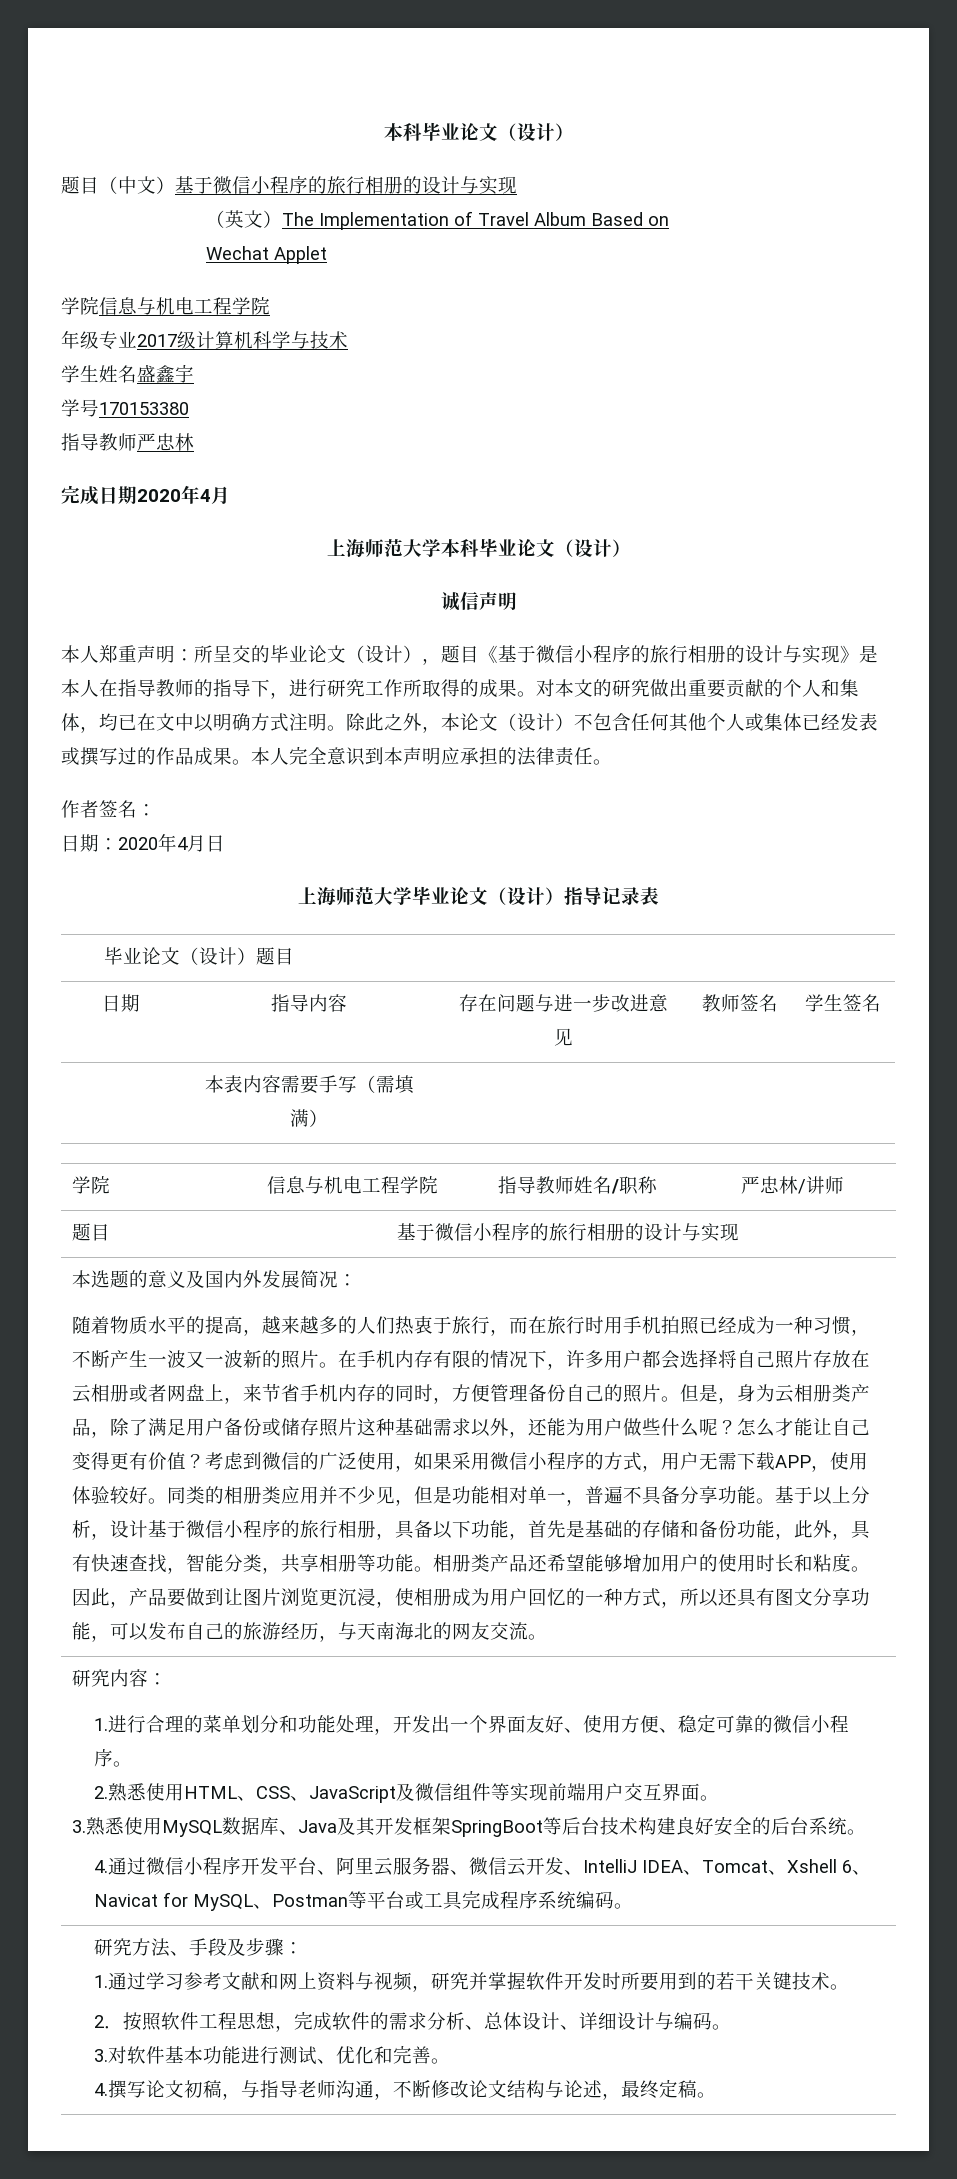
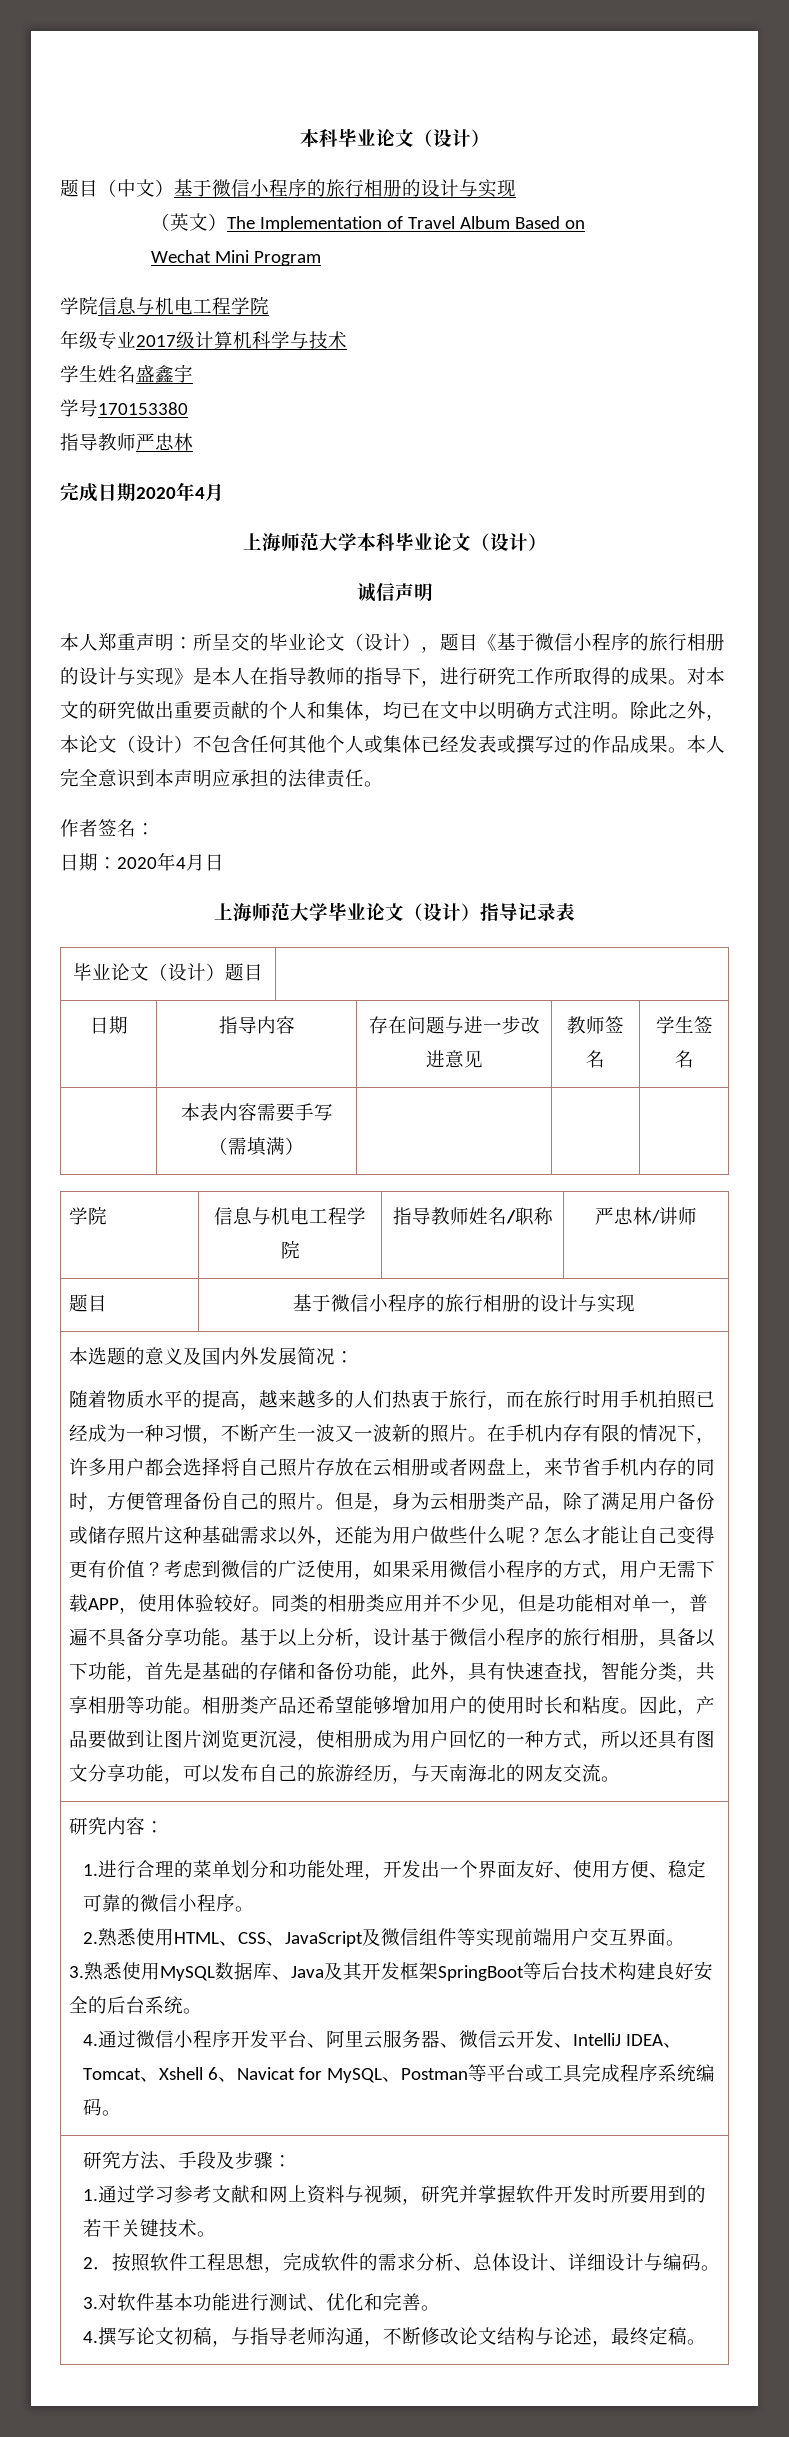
- Wechat Applet
+ Wechat Mini Program

